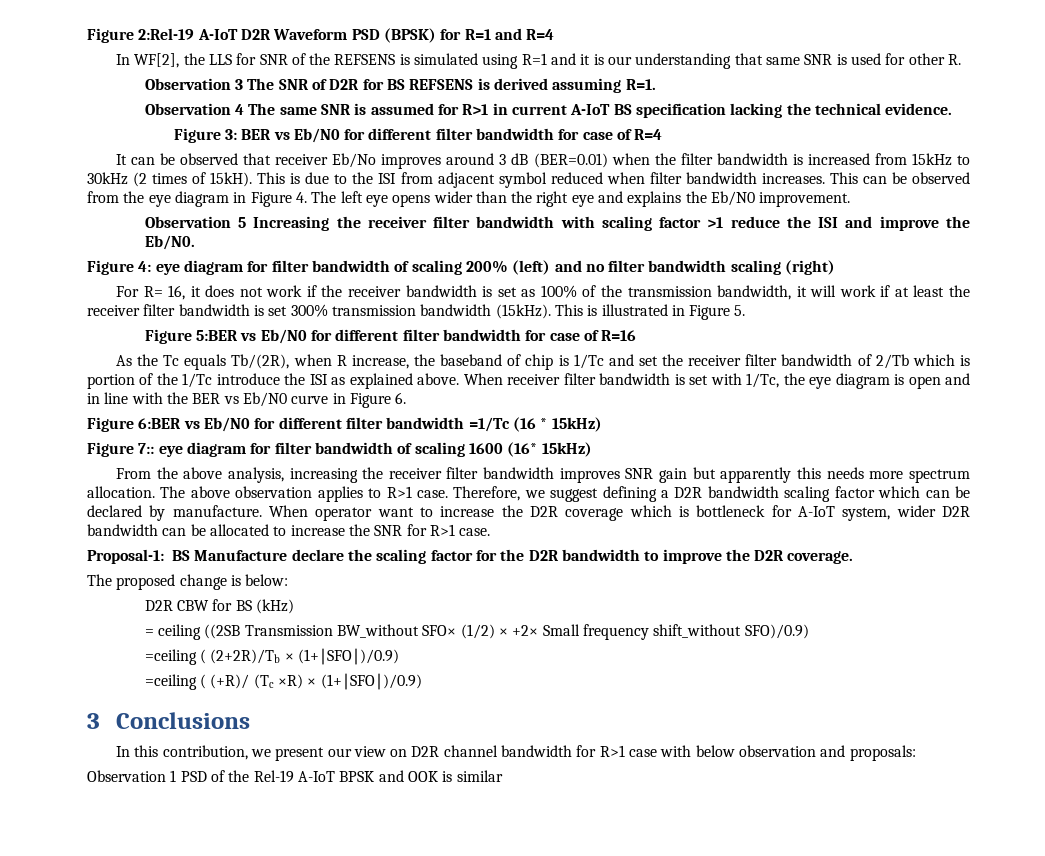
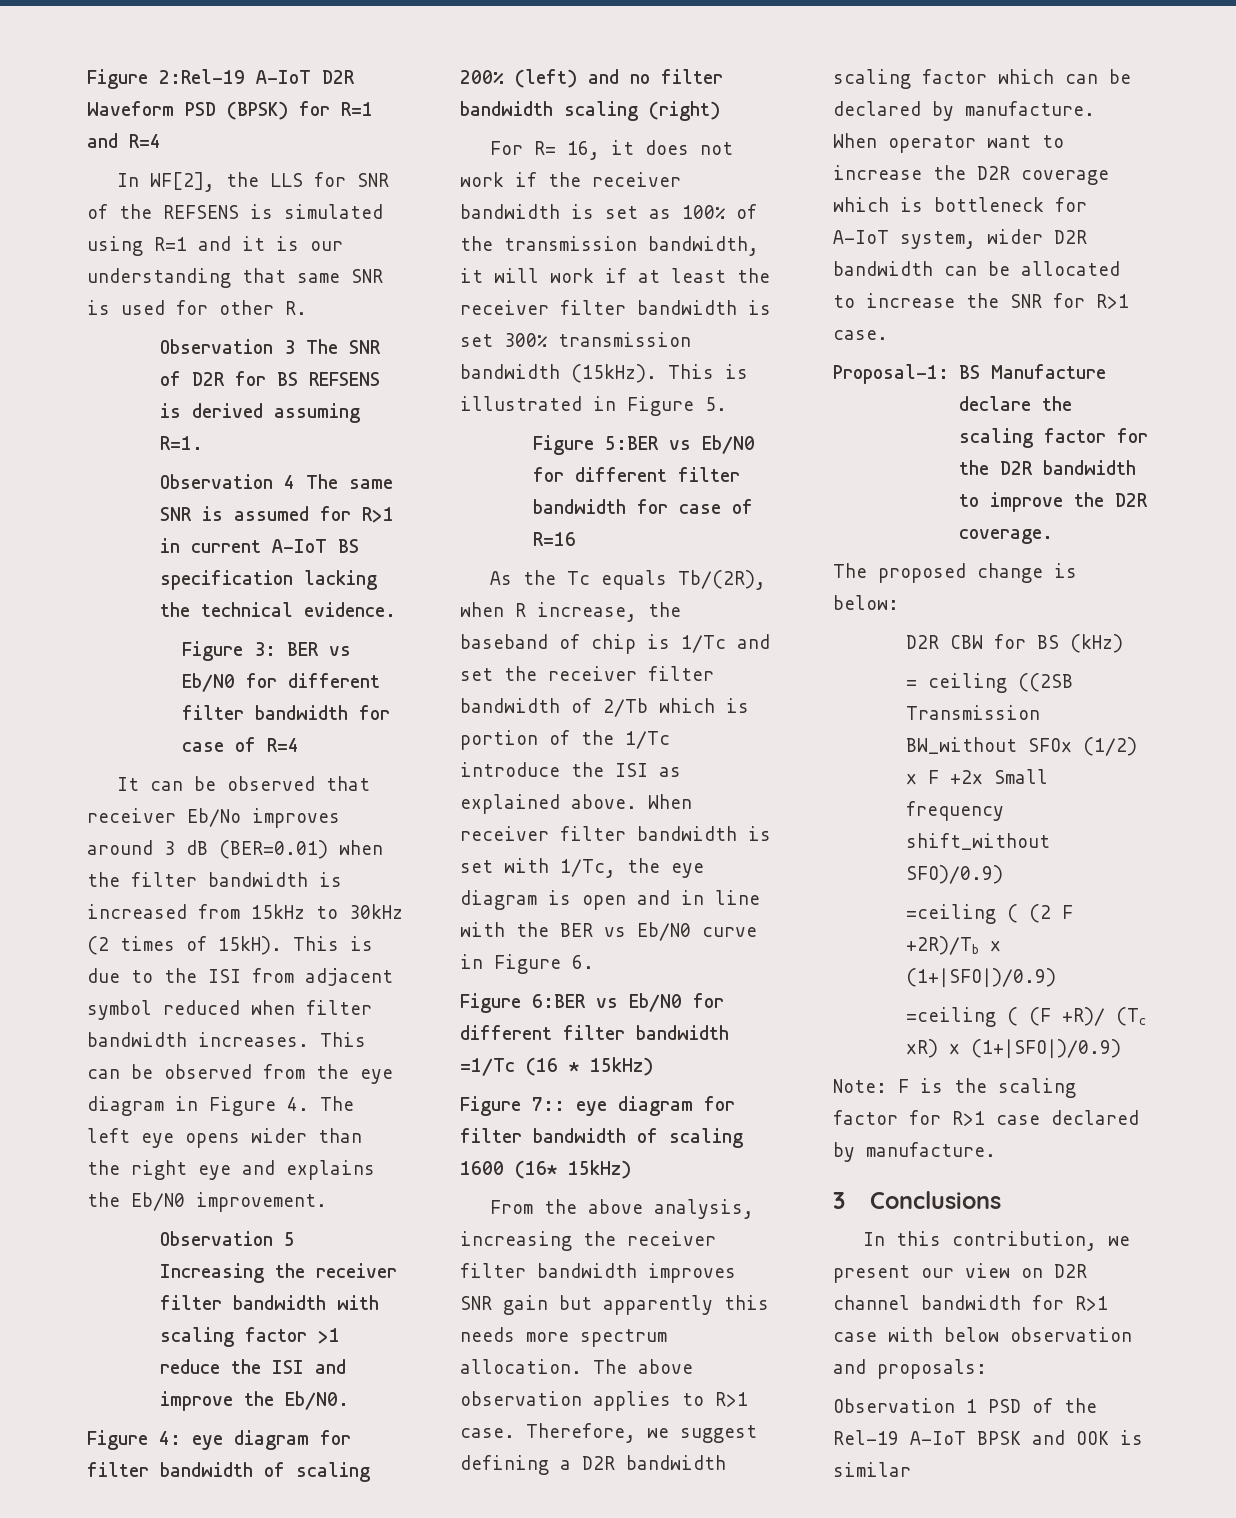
- = ceiling ((2SB Transmission BW_without SFO× (1/2) × +2× Small frequency shift_without SFO)/0.9)
+ = ceiling ((2SB Transmission BW_without SFO× (1/2) × F +2× Small frequency shift_without SFO)/0.9)
- =ceiling ( (2+2R)/Tb × (1+∣SFO∣)/0.9)
+ =ceiling ( (2 F +2R)/Tb × (1+∣SFO∣)/0.9)
- =ceiling ( (+R)/ (Tc ×R) × (1+∣SFO∣)/0.9)
+ =ceiling ( (F +R)/ (Tc ×R) × (1+∣SFO∣)/0.9)
+ Note: F is the scaling factor for R>1 case declared by manufacture.

